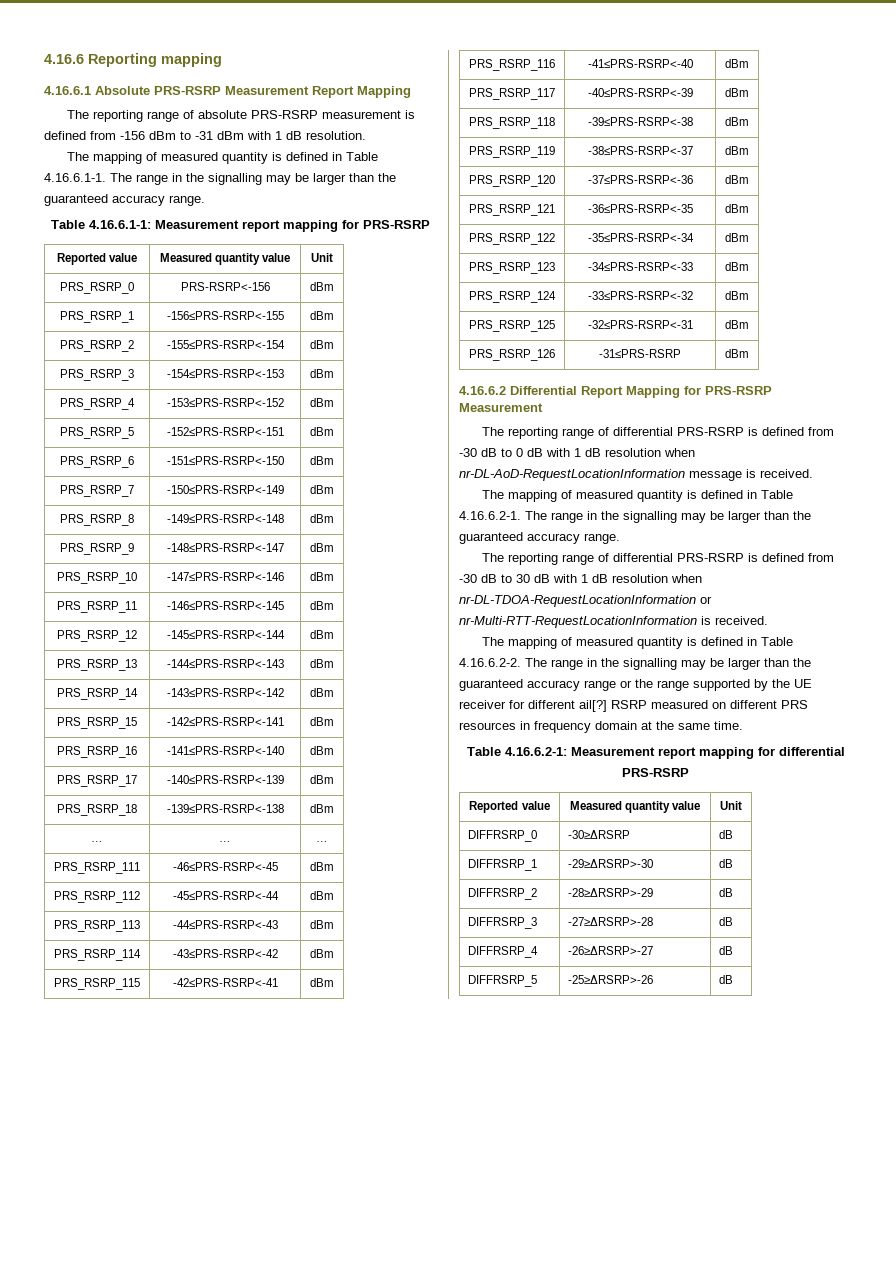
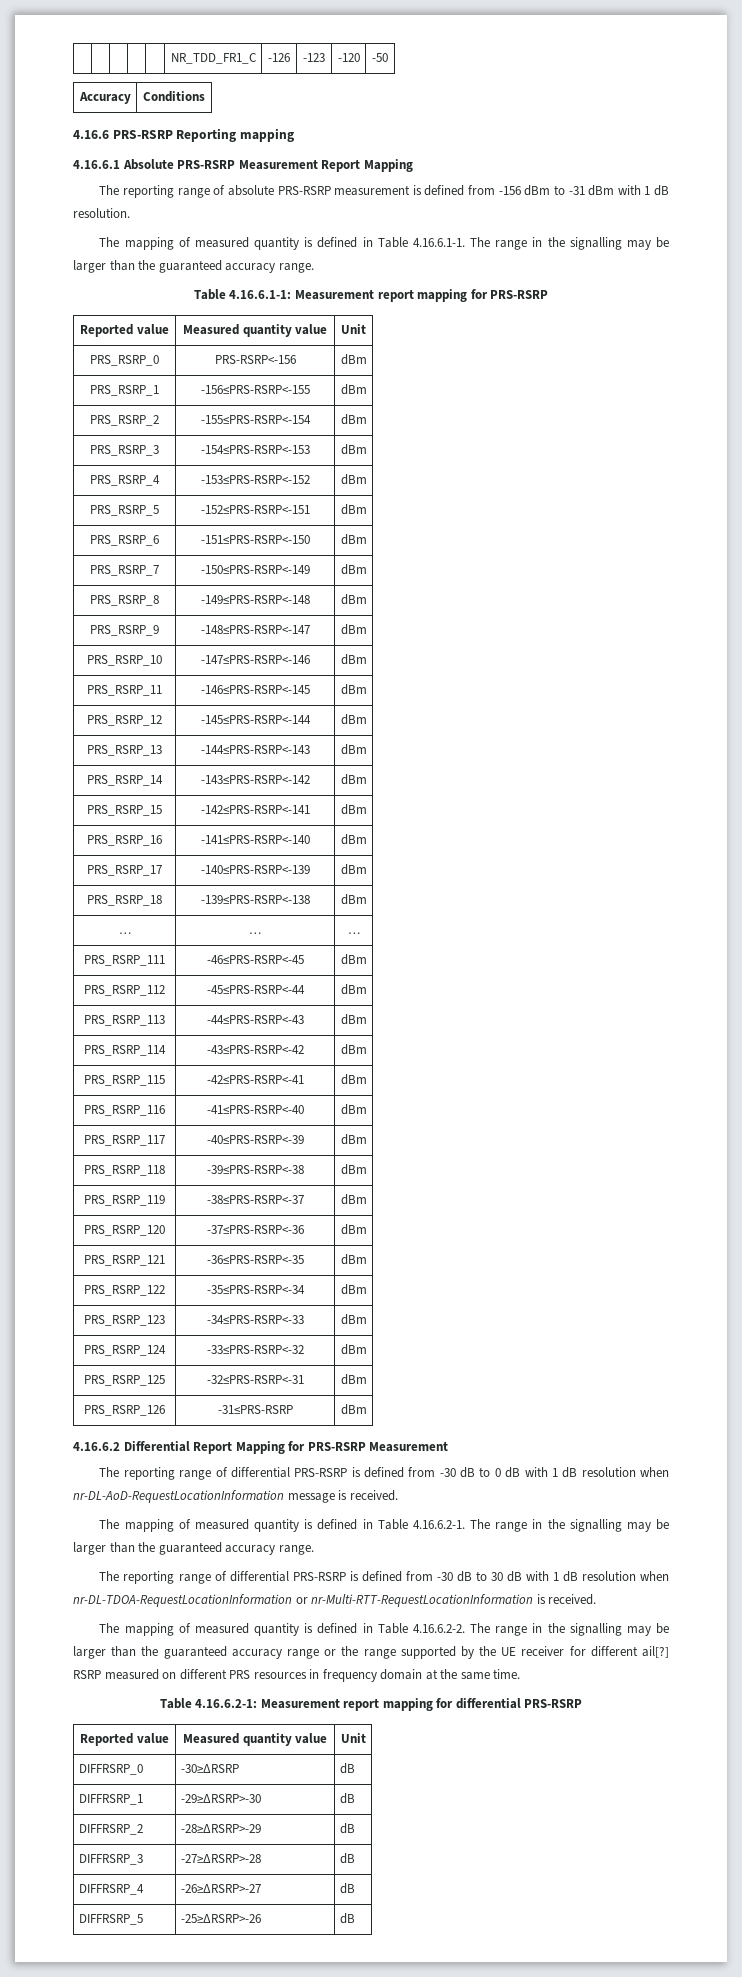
- 4.16.6 Reporting mapping
+ | | | | | NR_TDD_FR1_C | -126 | -123 | -120 | -50
+ Accuracy | Conditions
+ 4.16.6 PRS-RSRP Reporting mapping

